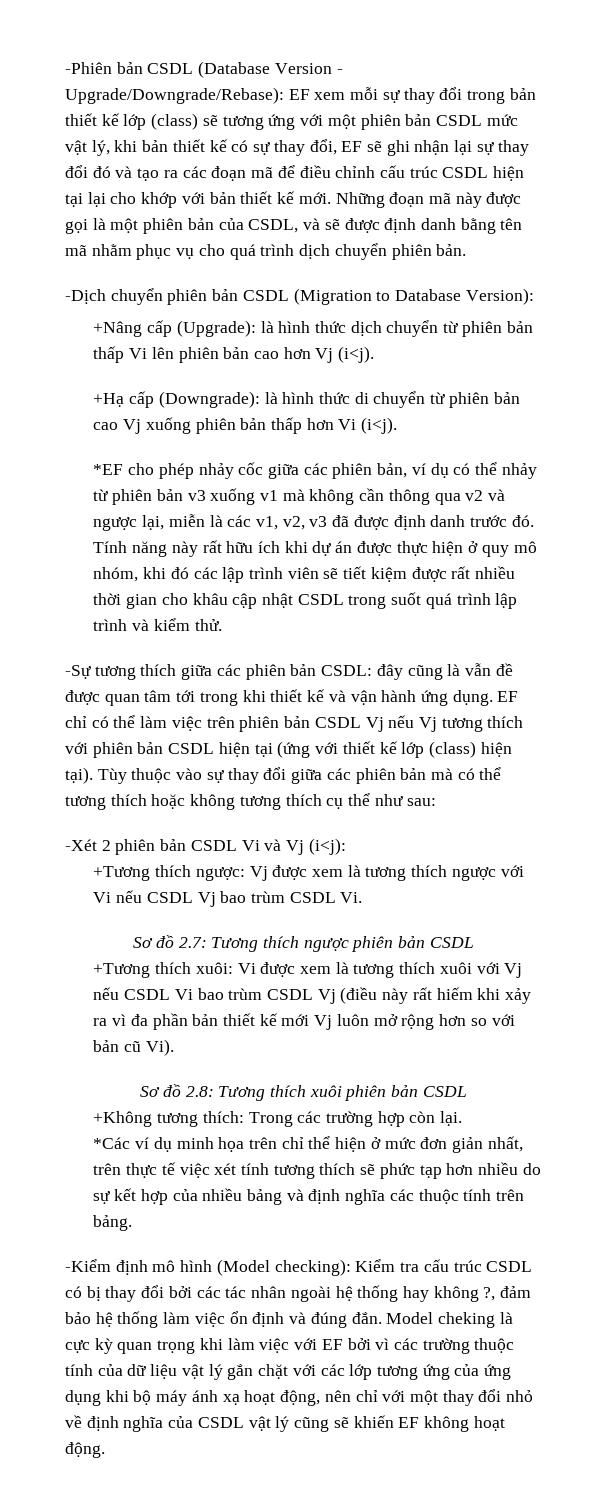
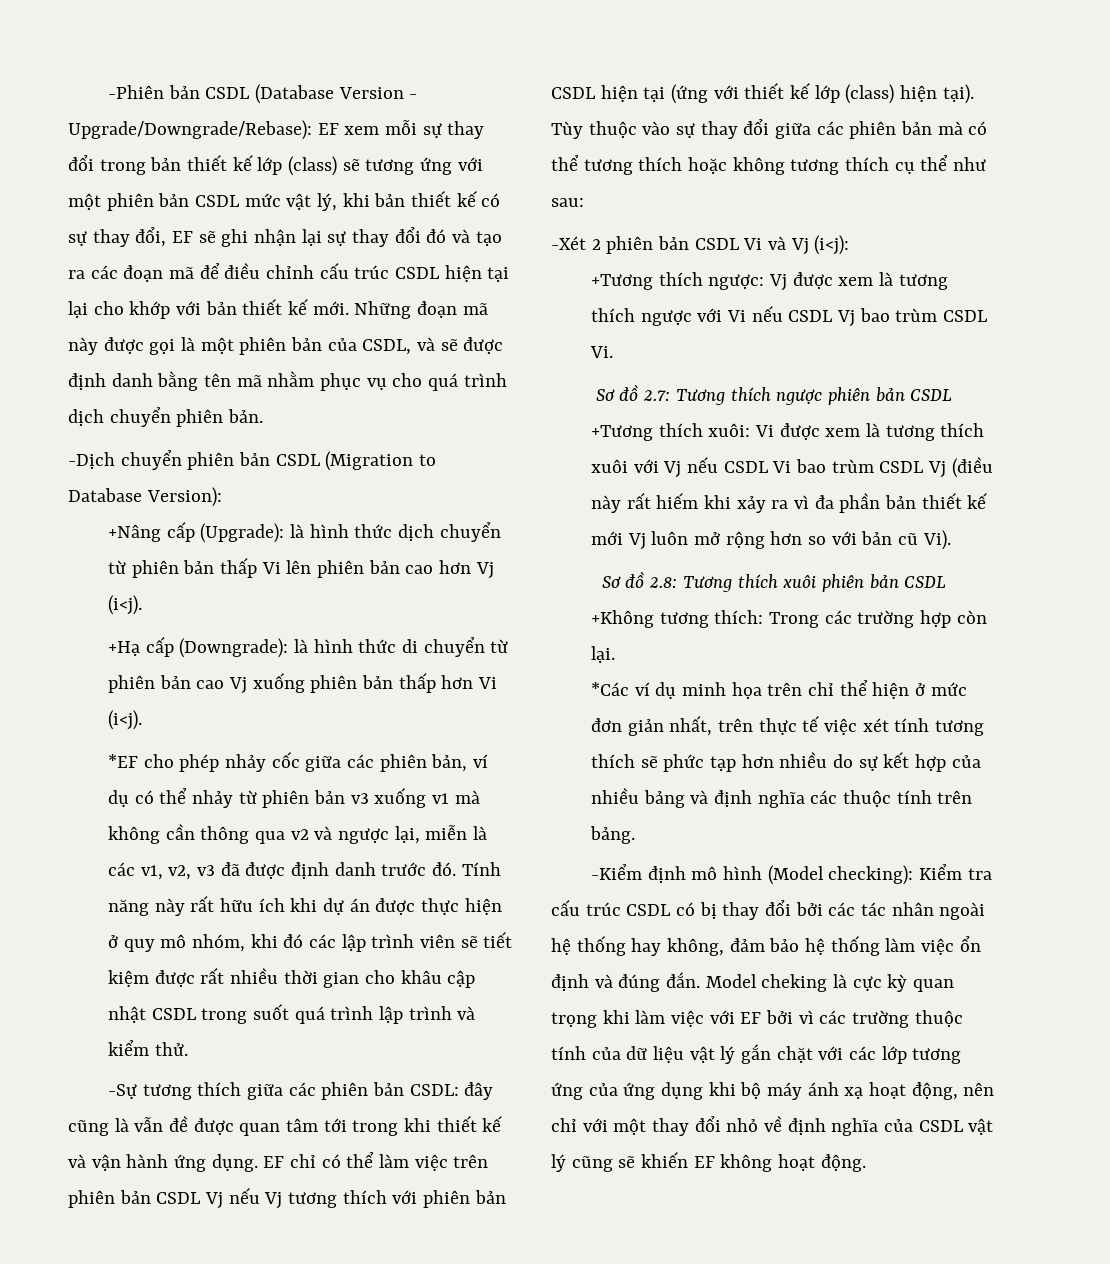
- -Kiểm định mô hình (Model checking): Kiểm tra cấu trúc CSDL có bị thay đổi bởi các tác nhân ngoài hệ thống hay không ?, đảm bảo hệ thống làm việc ổn định và đúng đắn.
+ -Kiểm định mô hình (Model checking): Kiểm tra cấu trúc CSDL có bị thay đổi bởi các tác nhân ngoài hệ thống hay không, đảm bảo hệ thống làm việc ổn định và đúng đắn.

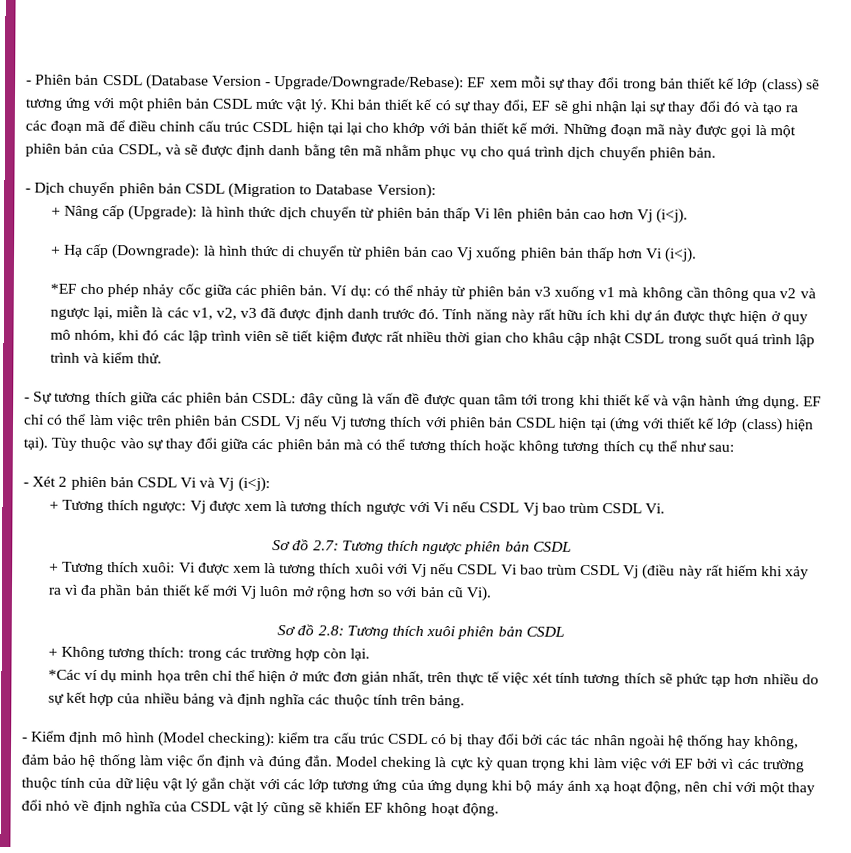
- -Phiên bản CSDL (Database Version - Upgrade/Downgrade/Rebase):
+ - Phiên bản CSDL (Database Version - Upgrade/Downgrade/Rebase):
- EF xem mỗi sự thay đổi trong bản thiết kế lớp (class) sẽ tương ứng với một phiên bản CSDL mức vật lý, khi bản thiết kế có sự thay đổi, EF sẽ ghi nhận lại sự thay đổi đó và tạo ra các đoạn mã để điều chỉnh cấu trúc CSDL hiện tại lại cho khớp với bản thiết kế mới.
+ EF xem mỗi sự thay đổi trong bản thiết kế lớp (class) sẽ tương ứng với một phiên bản CSDL mức vật lý. Khi bản thiết kế có sự thay đổi, EF sẽ ghi nhận lại sự thay đổi đó và tạo ra các đoạn mã để điều chỉnh cấu trúc CSDL hiện tại lại cho khớp với bản thiết kế mới.
- -Dịch chuyển phiên bản CSDL (Migration to Database Version):
+ - Dịch chuyển phiên bản CSDL (Migration to Database Version):
- +Nâng cấp (Upgrade): là hình thức dịch chuyển từ phiên bản thấp Vi lên phiên bản cao hơn Vj (i<j).
+ + Nâng cấp (Upgrade): là hình thức dịch chuyển từ phiên bản thấp Vi lên phiên bản cao hơn Vj (i<j).
- +Hạ cấp (Downgrade): là hình thức di chuyển từ phiên bản cao Vj xuống phiên bản thấp hơn Vi (i<j).
+ + Hạ cấp (Downgrade): là hình thức di chuyển từ phiên bản cao Vj xuống phiên bản thấp hơn Vi (i<j).
- *EF cho phép nhảy cốc giữa các phiên bản, ví dụ có thể nhảy từ phiên bản v3 xuống v1 mà không cần thông qua v2 và ngược lại, miễn là các v1, v2, v3 đã được định danh trước đó.
+ *EF cho phép nhảy cốc giữa các phiên bản. Ví dụ: có thể nhảy từ phiên bản v3 xuống v1 mà không cần thông qua v2 và ngược lại, miễn là các v1, v2, v3 đã được định danh trước đó.
- -Sự tương thích giữa các phiên bản CSDL: đây cũng là vẫn đề được quan tâm tới trong khi thiết kế và vận hành ứng dụng.
+ - Sự tương thích giữa các phiên bản CSDL: đây cũng là vấn đề được quan tâm tới trong khi thiết kế và vận hành ứng dụng.
- -Xét 2 phiên bản CSDL Vi và Vj (i<j):
+ - Xét 2 phiên bản CSDL Vi và Vj (i<j):
- +Tương thích ngược: Vj được xem là tương thích ngược với Vi nếu CSDL Vj bao trùm CSDL Vi.
+ + Tương thích ngược: Vj được xem là tương thích ngược với Vi nếu CSDL Vj bao trùm CSDL Vi.
- +Tương thích xuôi: Vi được xem là tương thích xuôi với Vj nếu CSDL Vi bao trùm CSDL Vj (điều này rất hiếm khi xảy ra vì đa phần bản thiết kế mới Vj luôn mở rộng hơn so với bản cũ Vi).
+ + Tương thích xuôi: Vi được xem là tương thích xuôi với Vj nếu CSDL Vi bao trùm CSDL Vj (điều này rất hiếm khi xảy ra vì đa phần bản thiết kế mới Vj luôn mở rộng hơn so với bản cũ Vi).
- +Không tương thích: Trong các trường hợp còn lại.
+ + Không tương thích: trong các trường hợp còn lại.
- -Kiểm định mô hình (Model checking): Kiểm tra cấu trúc CSDL có bị thay đổi bởi các tác nhân ngoài hệ thống hay không, đảm bảo hệ thống làm việc ổn định và đúng đắn.
+ - Kiểm định mô hình (Model checking): kiểm tra cấu trúc CSDL có bị thay đổi bởi các tác nhân ngoài hệ thống hay không, đảm bảo hệ thống làm việc ổn định và đúng đắn.

